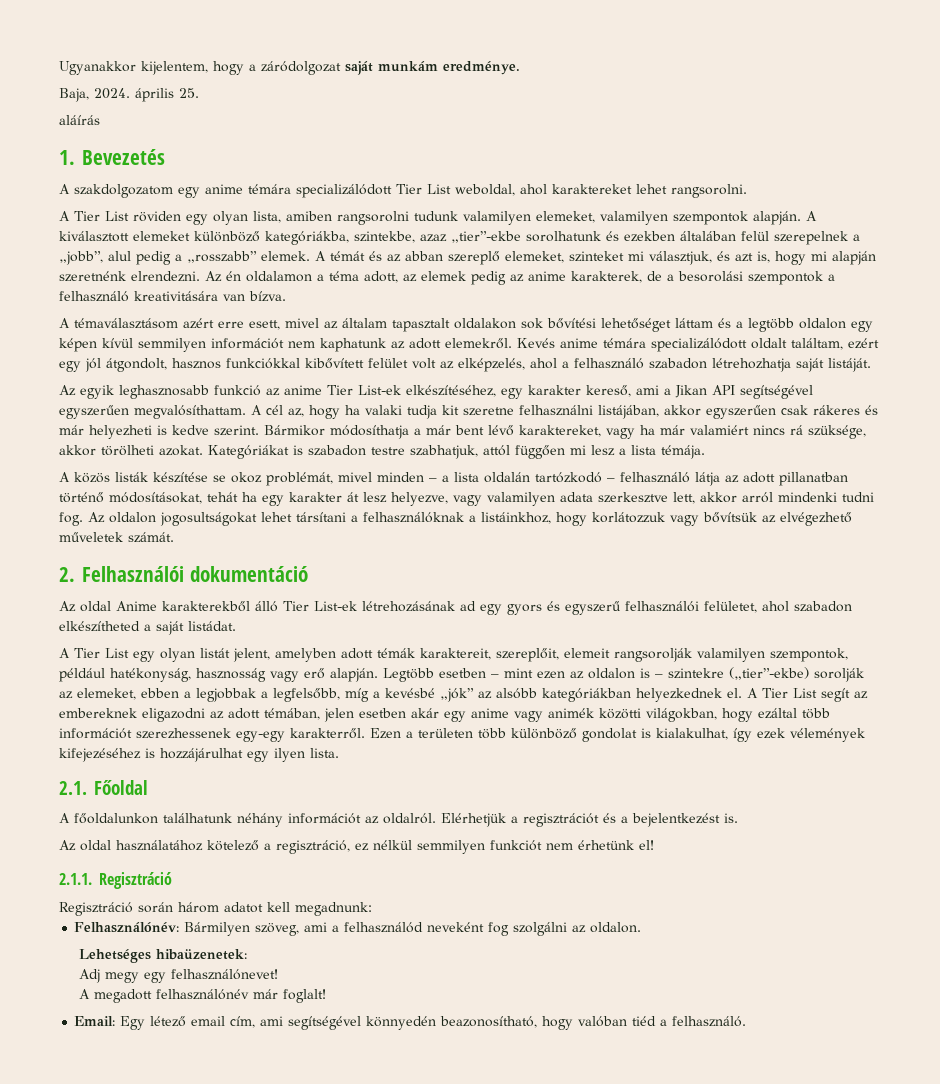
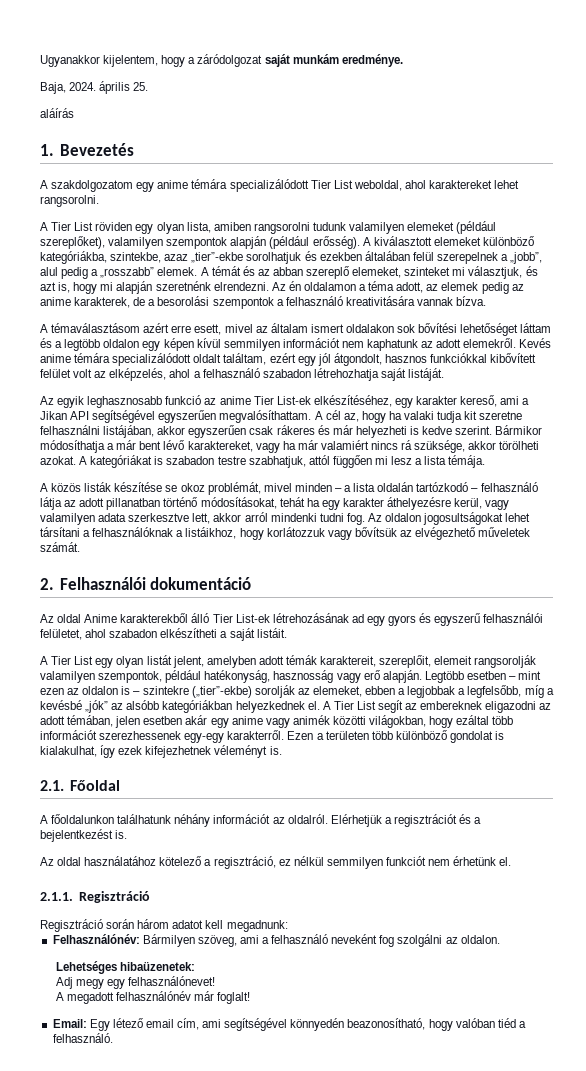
- A Tier List röviden egy olyan lista, amiben rangsorolni tudunk valamilyen elemeket, valamilyen szempontok alapján.
+ A Tier List röviden egy olyan lista, amiben rangsorolni tudunk valamilyen elemeket (például szereplőket), valamilyen szempontok alapján (például erősség).
- A kiválasztott elemeket különböző kategóriákba, szintekbe, azaz „tier”-ekbe sorolhatunk és ezekben általában felül szerepelnek a „jobb”, alul pedig a „rosszabb” elemek.
+ A kiválasztott elemeket különböző kategóriákba, szintekbe, azaz „tier”-ekbe sorolhatjuk és ezekben általában felül szerepelnek a „jobb”, alul pedig a „rosszabb” elemek.
- Az én oldalamon a téma adott, az elemek pedig az anime karakterek, de a besorolási szempontok a felhasználó kreativitására van bízva.
+ Az én oldalamon a téma adott, az elemek pedig az anime karakterek, de a besorolási szempontok a felhasználó kreativitására vannak bízva.
- A témaválasztásom azért erre esett, mivel az általam tapasztalt oldalakon sok bővítési lehetőséget láttam és a legtöbb oldalon egy képen kívül semmilyen információt nem kaphatunk az adott elemekről.
+ A témaválasztásom azért erre esett, mivel az általam ismert oldalakon sok bővítési lehetőséget láttam és a legtöbb oldalon egy képen kívül semmilyen információt nem kaphatunk az adott elemekről.
- Kategóriákat is szabadon testre szabhatjuk, attól függően mi lesz a lista témája.
+ A kategóriákat is szabadon testre szabhatjuk, attól függően mi lesz a lista témája.
- A közös listák készítése se okoz problémát, mivel minden – a lista oldalán tartózkodó – felhasználó látja az adott pillanatban történő módosításokat, tehát ha egy karakter át lesz helyezve, vagy valamilyen adata szerkesztve lett, akkor arról mindenki tudni fog.
+ A közös listák készítése se okoz problémát, mivel minden – a lista oldalán tartózkodó – felhasználó látja az adott pillanatban történő módosításokat, tehát ha egy karakter áthelyezésre kerül, vagy valamilyen adata szerkesztve lett, akkor arról mindenki tudni fog.
- Az oldalon jogosultságokat lehet társítani a felhasználóknak a listáinkhoz, hogy korlátozzuk vagy bővítsük az elvégezhető műveletek számát.
+ Az oldalon jogosultságokat lehet társítani a felhasználóknak a listáikhoz, hogy korlátozzuk vagy bővítsük az elvégezhető műveletek számát.
- Az oldal Anime karakterekből álló Tier List-ek létrehozásának ad egy gyors és egyszerű felhasználói felületet, ahol szabadon elkészítheted a saját listádat.
+ Az oldal Anime karakterekből álló Tier List-ek létrehozásának ad egy gyors és egyszerű felhasználói felületet, ahol szabadon elkészítheti a saját listáit.
- Ezen a területen több különböző gondolat is kialakulhat, így ezek vélemények kifejezéséhez is hozzájárulhat egy ilyen lista.
+ Ezen a területen több különböző gondolat is kialakulhat, így ezek kifejezhetnek véleményt is.
- Az oldal használatához kötelező a regisztráció, ez nélkül semmilyen funkciót nem érhetünk el!
+ Az oldal használatához kötelező a regisztráció, ez nélkül semmilyen funkciót nem érhetünk el.
- Felhasználónév: Bármilyen szöveg, ami a felhasználód neveként fog szolgálni az oldalon.
+ Felhasználónév: Bármilyen szöveg, ami a felhasználó neveként fog szolgálni az oldalon.

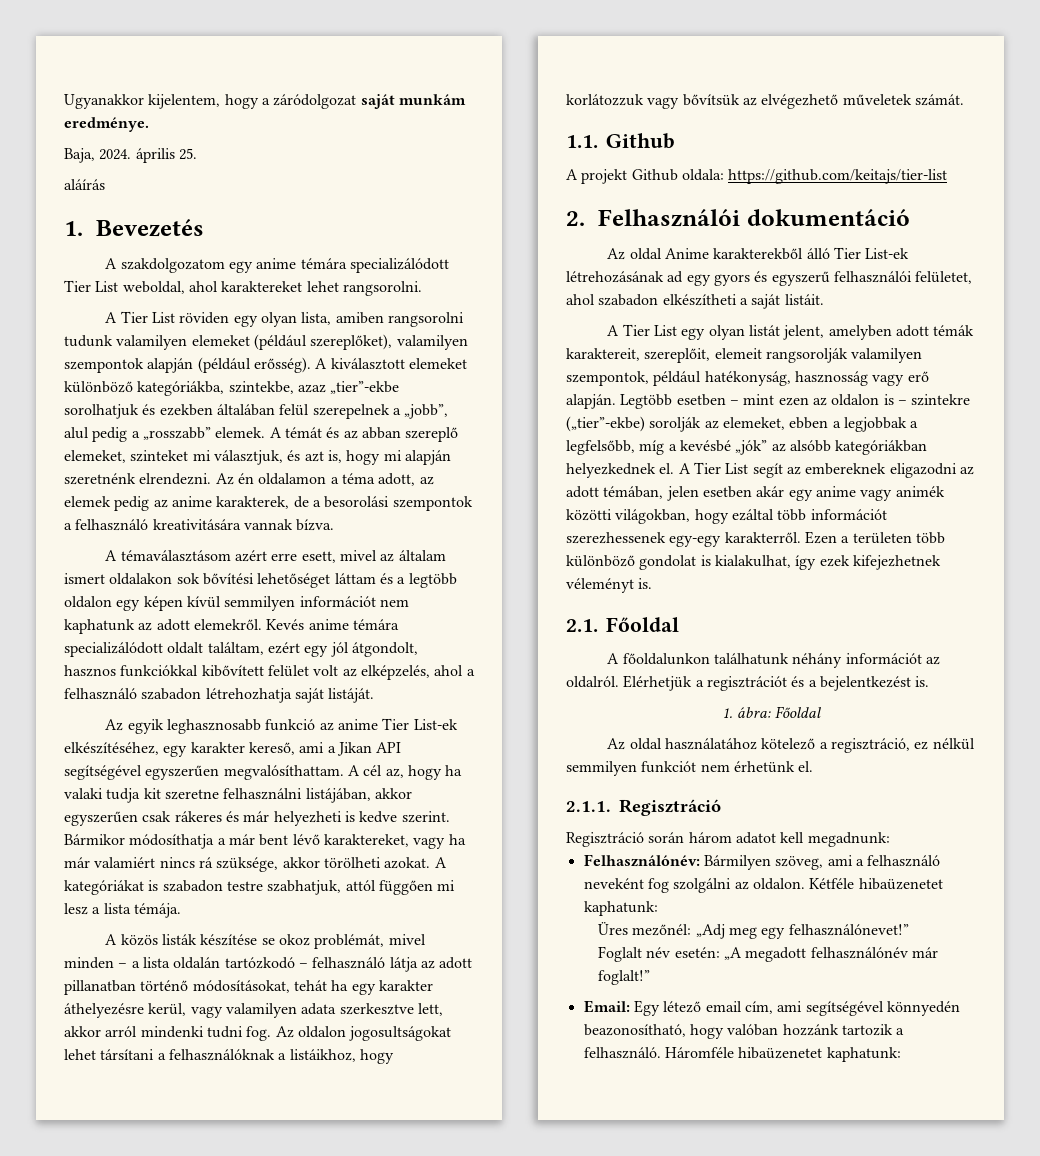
+ 1.1. Github
+ A projekt Github oldala: https://github.com/keitajs/tier-list
+ 1. ábra: Főoldal
- Felhasználónév: Bármilyen szöveg, ami a felhasználó neveként fog szolgálni az oldalon.
- Lehetséges hibaüzenetek:
- Adj megy egy felhasználónevet!
- A megadott felhasználónév már foglalt!
+ Felhasználónév: Bármilyen szöveg, ami a felhasználó neveként fog szolgálni az oldalon. Kétféle hibaüzenetet kaphatunk:
+ Üres mezőnél: „Adj meg egy felhasználónevet!”
+ Foglalt név esetén: „A megadott felhasználónév már foglalt!”
- Email: Egy létező email cím, ami segítségével könnyedén beazonosítható, hogy valóban tiéd a felhasználó.
+ Email: Egy létező email cím, ami segítségével könnyedén beazonosítható, hogy valóban hozzánk tartozik a felhasználó. Háromféle hibaüzenetet kaphatunk:

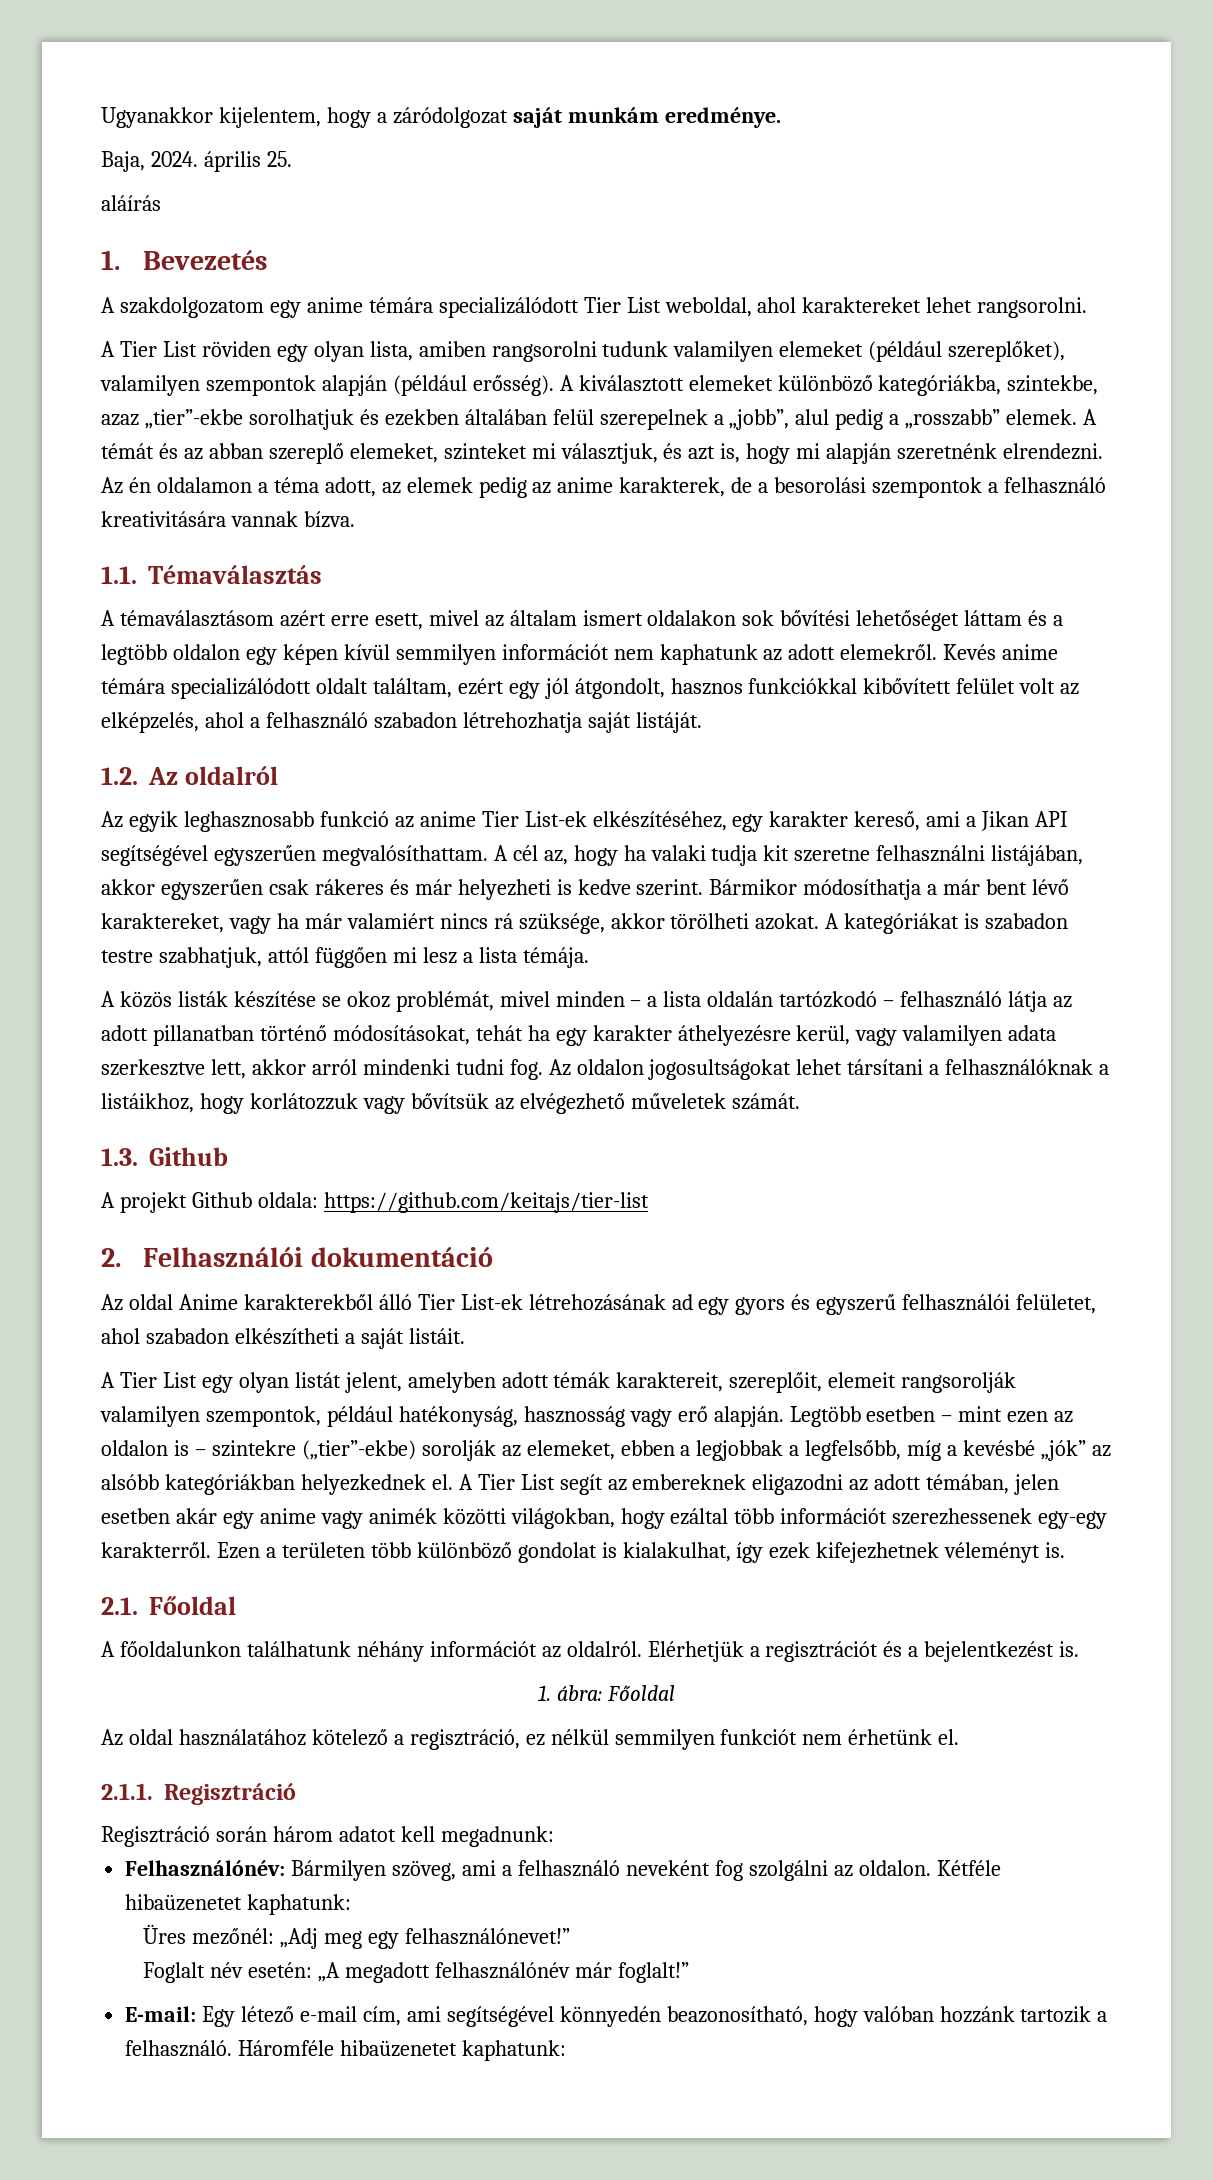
+ 1.1. Témaválasztás
+ 1.2. Az oldalról
- 1.1. Github
+ 1.3. Github
- Email: Egy létező email cím, ami segítségével könnyedén beazonosítható, hogy valóban hozzánk tartozik a felhasználó.
+ E-mail: Egy létező e-mail cím, ami segítségével könnyedén beazonosítható, hogy valóban hozzánk tartozik a felhasználó.

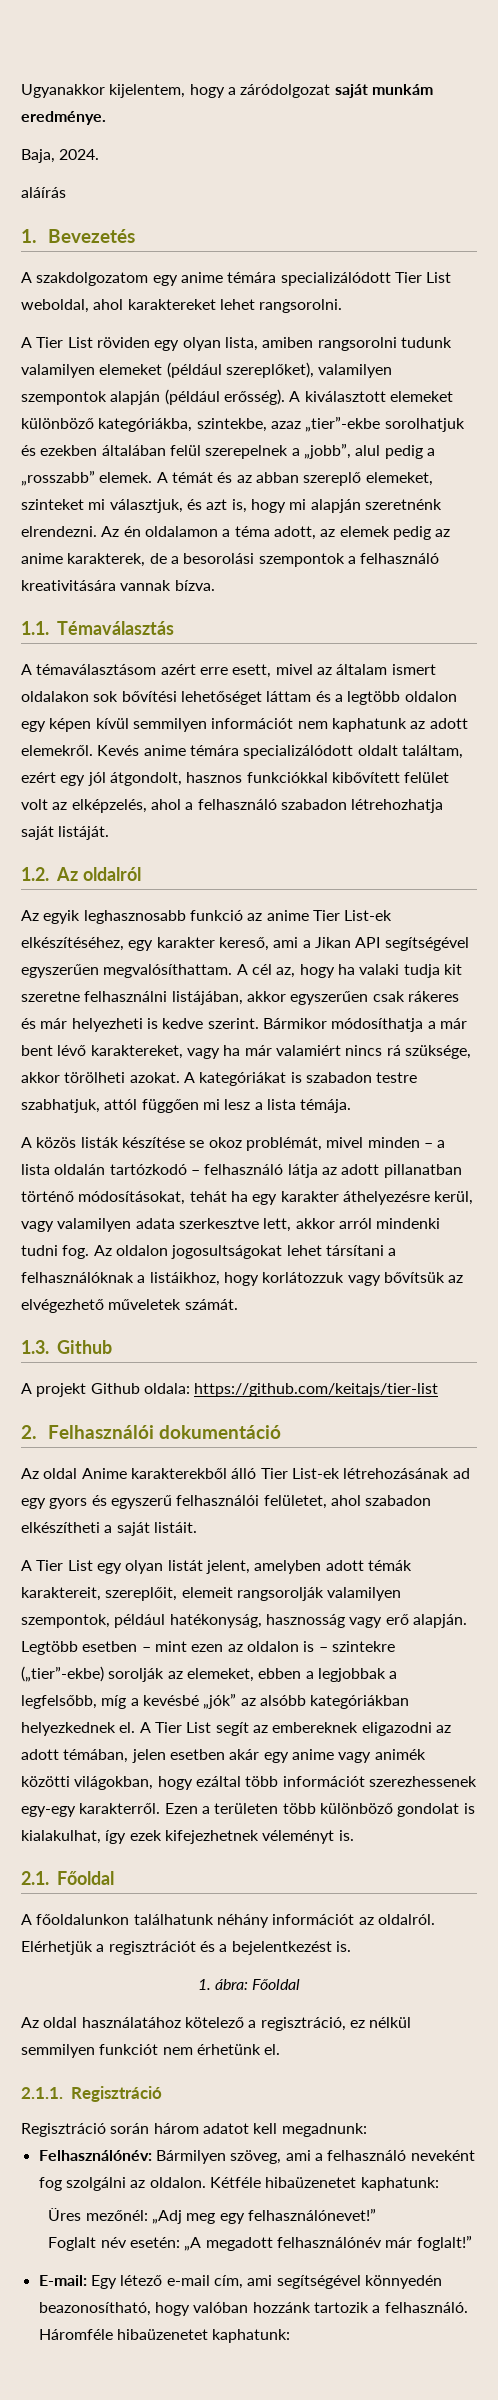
- Baja, 2024. április 25.
+ Baja, 2024.

